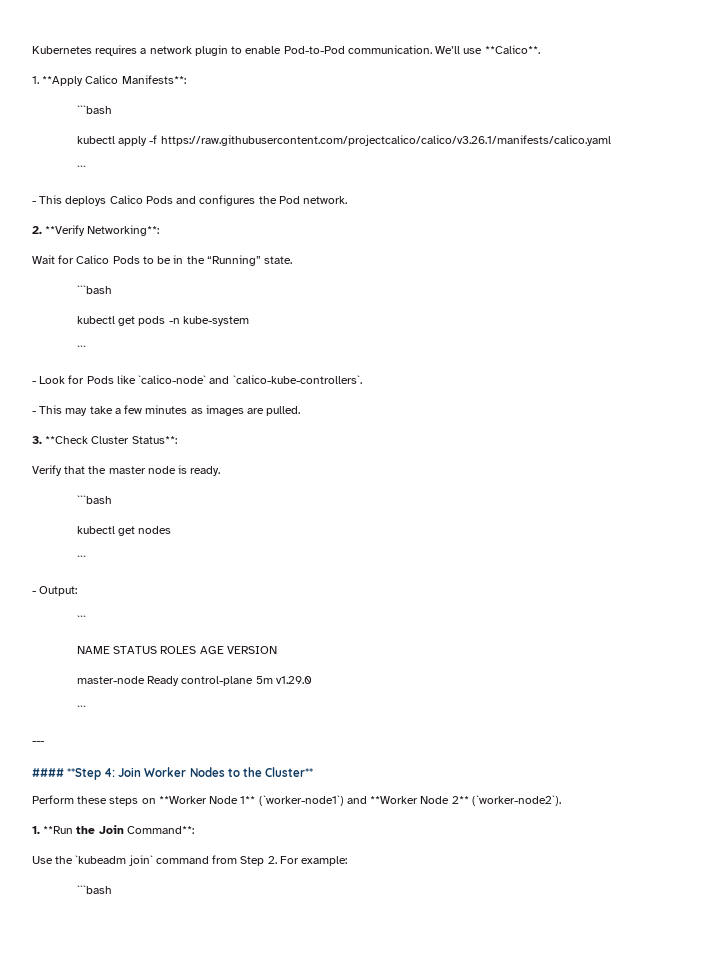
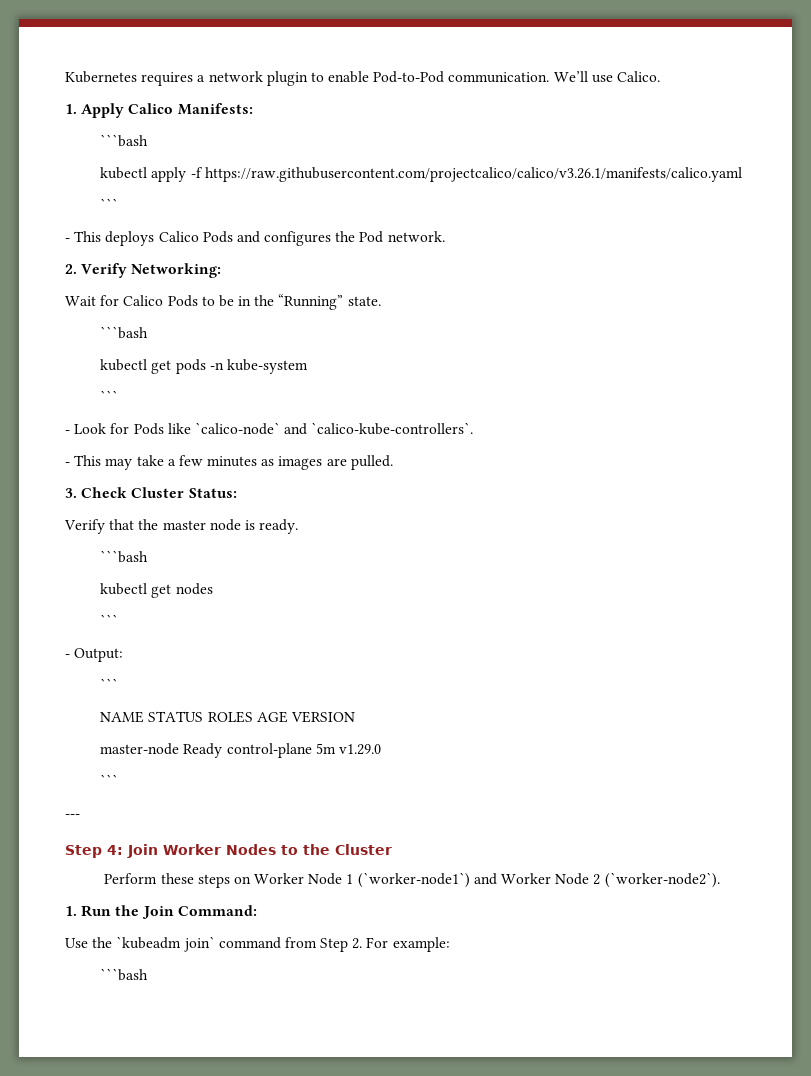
- We’ll use **Calico**.
- 1. **Apply Calico Manifests**:
+ We’ll use Calico.
+ 1. Apply Calico Manifests:
- 2. **Verify Networking**:
+ 2. Verify Networking:
- 3. **Check Cluster Status**:
+ 3. Check Cluster Status:
- #### **Step 4: Join Worker Nodes to the Cluster**
+ Step 4: Join Worker Nodes to the Cluster
- Perform these steps on **Worker Node 1** (`worker-node1`) and **Worker Node 2** (`worker-node2`).
+ Perform these steps on Worker Node 1 (`worker-node1`) and Worker Node 2 (`worker-node2`).
- 1. **Run the Join Command**:
+ 1. Run the Join Command:

